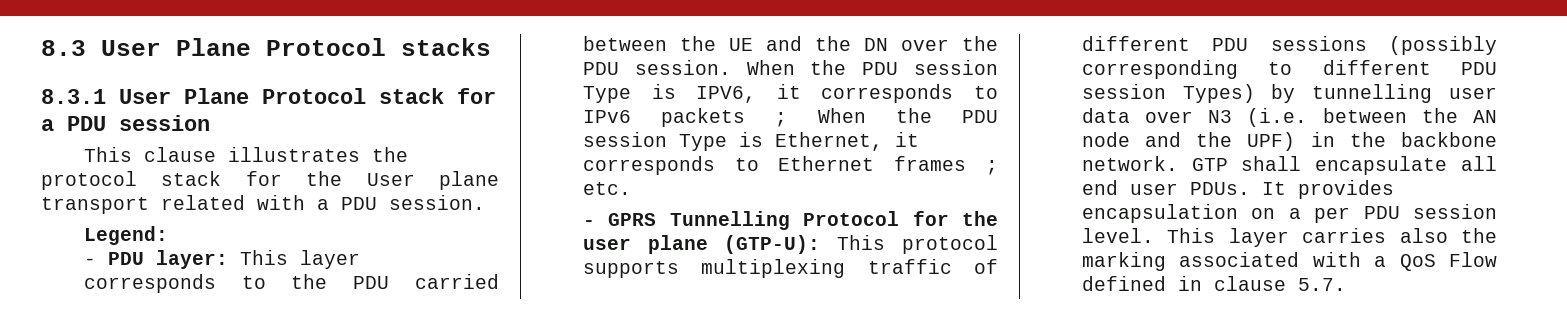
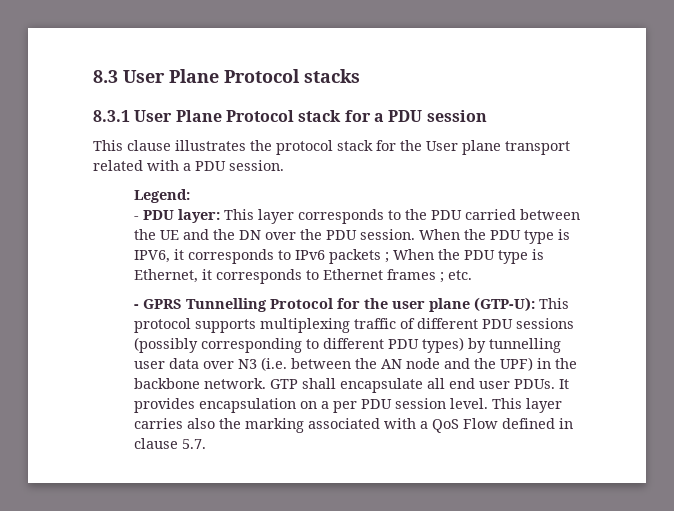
- When the PDU session Type is IPV6, it corresponds to IPv6 packets ; When the PDU session Type is Ethernet, it corresponds to Ethernet frames ; etc.
+ When the PDU type is IPV6, it corresponds to IPv6 packets ; When the PDU type is Ethernet, it corresponds to Ethernet frames ; etc.
- - GPRS Tunnelling Protocol for the user plane (GTP-U): This protocol supports multiplexing traffic of different PDU sessions (possibly corresponding to different PDU session Types) by tunnelling user data over N3 (i.e. between the AN node and the UPF) in the backbone network.
+ - GPRS Tunnelling Protocol for the user plane (GTP-U): This protocol supports multiplexing traffic of different PDU sessions (possibly corresponding to different PDU types) by tunnelling user data over N3 (i.e. between the AN node and the UPF) in the backbone network.

